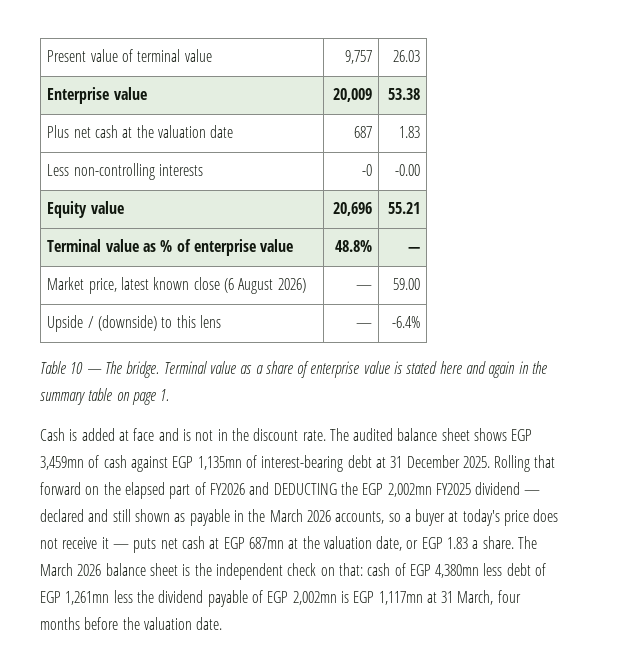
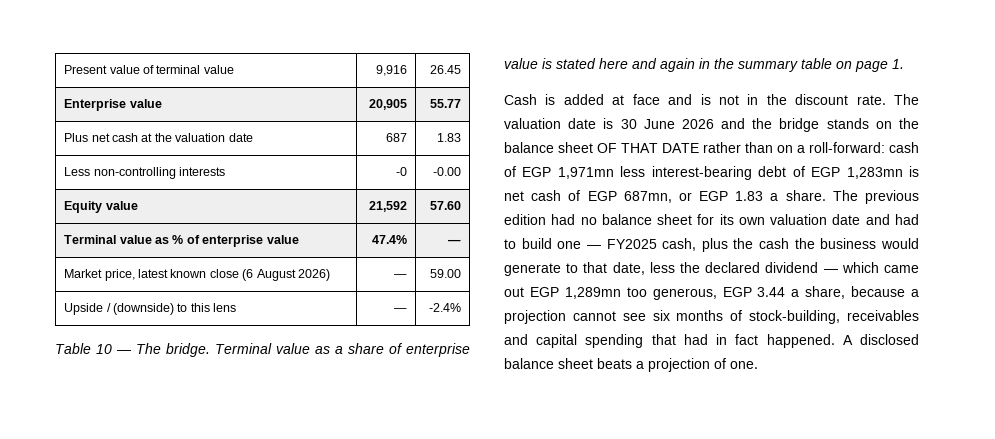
- Present value of terminal value | 9,757 | 26.03
+ Present value of terminal value | 9,916 | 26.45
- Enterprise value | 20,009 | 53.38
+ Enterprise value | 20,905 | 55.77
- Equity value | 20,696 | 55.21
+ Equity value | 21,592 | 57.60
- Terminal value as % of enterprise value | 48.8% | —
+ Terminal value as % of enterprise value | 47.4% | —
- Upside / (downside) to this lens | — | -6.4%
+ Upside / (downside) to this lens | — | -2.4%
- The audited balance sheet shows EGP 3,459mn of cash against EGP 1,135mn of interest-bearing debt at 31 December 2025. Rolling that forward on the elapsed part of FY2026 and DEDUCTING the EGP 2,002mn FY2025 dividend — declared and still shown as payable in the March 2026 accounts, so a buyer at today's price does not receive it — puts net cash at EGP 687mn at the valuation date, or EGP 1.83 a share.
+ The valuation date is 30 June 2026 and the bridge stands on the balance sheet OF THAT DATE rather than on a roll-forward: cash of EGP 1,971mn less interest-bearing debt of EGP 1,283mn is net cash of EGP 687mn, or EGP 1.83 a share.
- The March 2026 balance sheet is the independent check on that: cash of EGP 4,380mn less debt of EGP 1,261mn less the dividend payable of EGP 2,002mn is EGP 1,117mn at 31 March, four months before the valuation date.
+ The previous edition had no balance sheet for its own valuation date and had to build one — FY2025 cash, plus the cash the business would generate to that date, less the declared dividend — which came out EGP 1,289mn too generous, EGP 3.44 a share, because a projection cannot see six months of stock-building, receivables and capital spending that had in fact happened. A disclosed balance sheet beats a projection of one.

